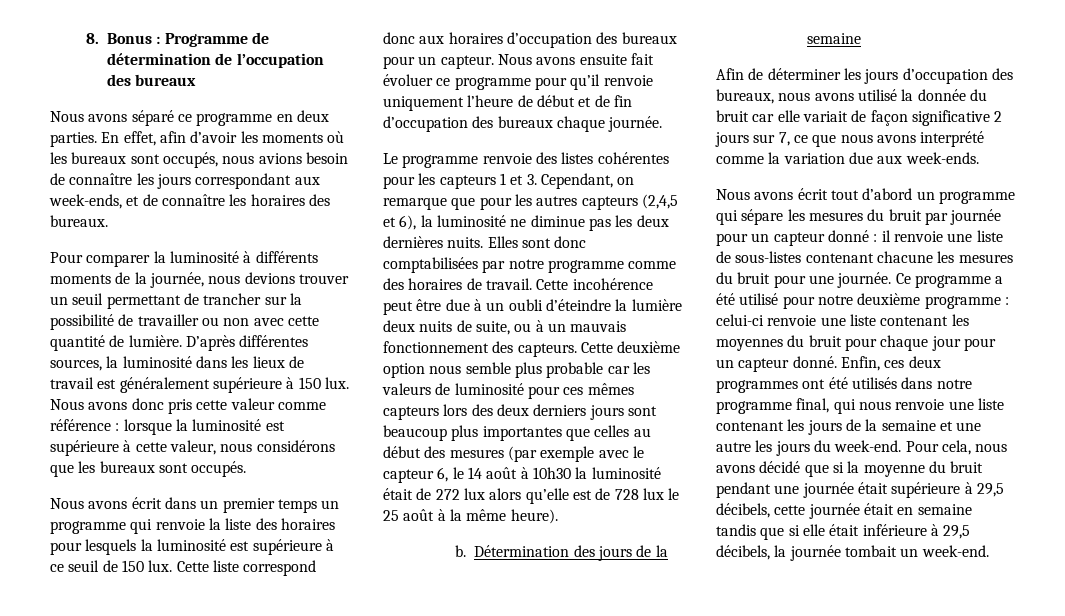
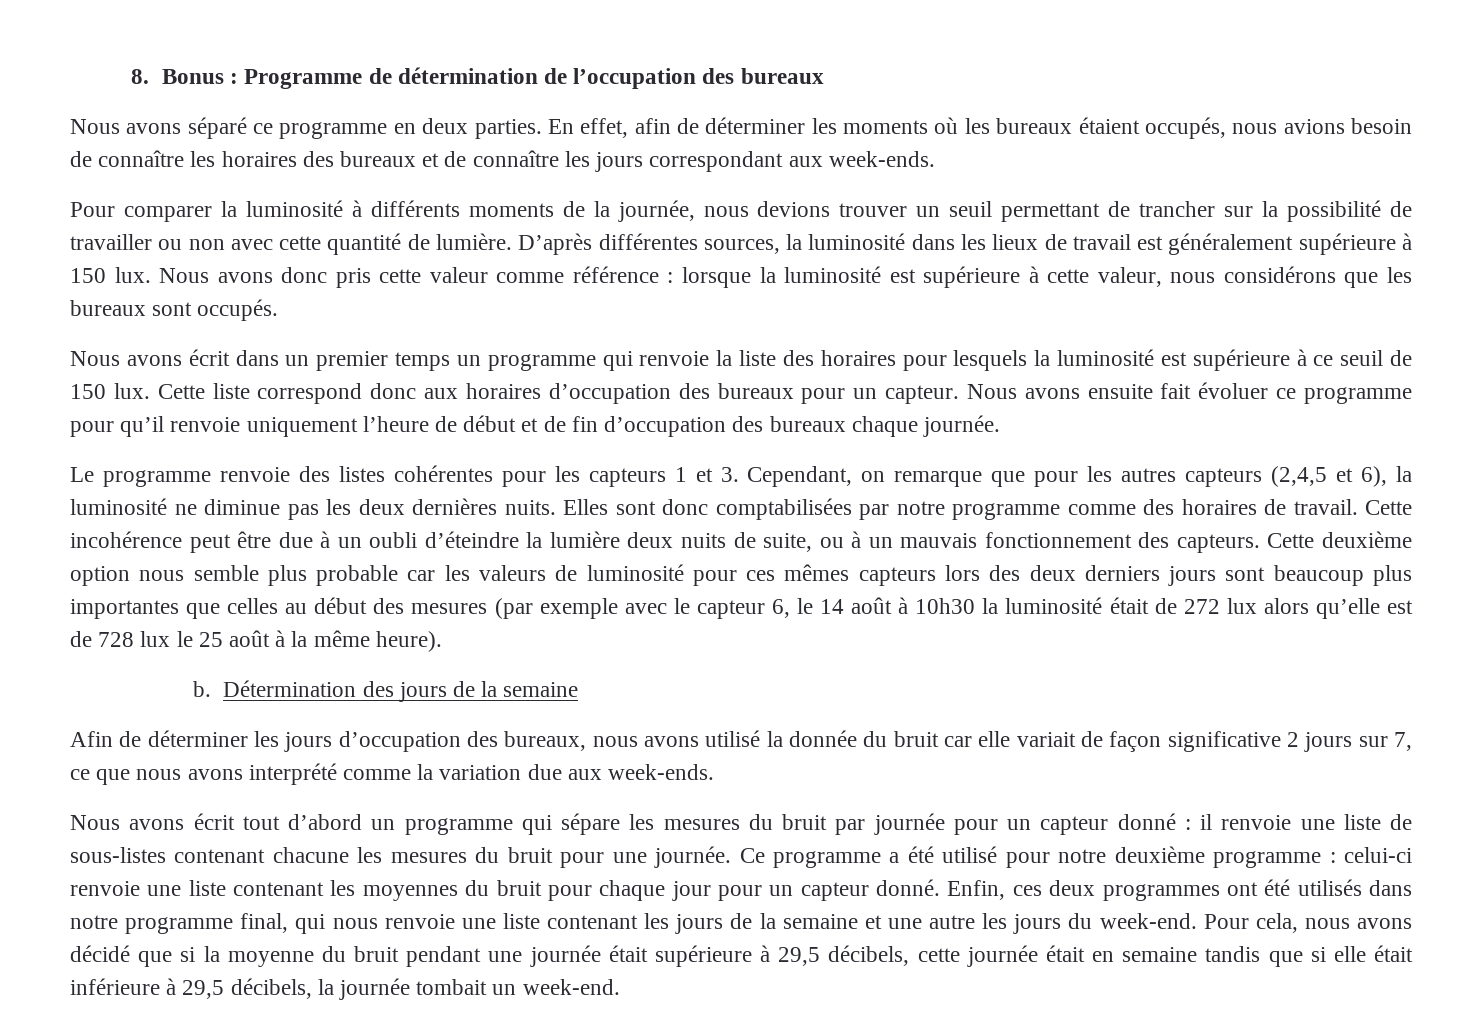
- En effet, afin d’avoir les moments où les bureaux sont occupés, nous avions besoin de connaître les jours correspondant aux week-ends, et de connaître les horaires des bureaux.
+ En effet, afin de déterminer les moments où les bureaux étaient occupés, nous avions besoin de connaître les horaires des bureaux et de connaître les jours correspondant aux week-ends.

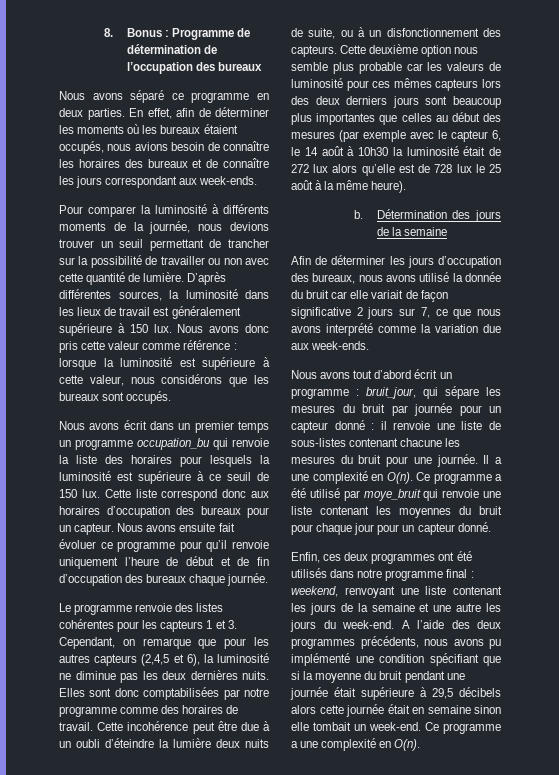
- Nous avons écrit dans un premier temps un programme qui renvoie la liste des horaires pour lesquels la luminosité est supérieure à ce seuil de 150 lux.
+ Nous avons écrit dans un premier temps un programme occupation_bu qui renvoie la liste des horaires pour lesquels la luminosité est supérieure à ce seuil de 150 lux.
- Cette incohérence peut être due à un oubli d’éteindre la lumière deux nuits de suite, ou à un mauvais fonctionnement des capteurs.
+ Cette incohérence peut être due à un oubli d’éteindre la lumière deux nuits de suite, ou à un disfonctionnement des capteurs.
- Nous avons écrit tout d’abord un programme qui sépare les mesures du bruit par journée pour un capteur donné : il renvoie une liste de sous-listes contenant chacune les mesures du bruit pour une journée.
+ Nous avons tout d’abord écrit un programme : bruit_jour, qui sépare les mesures du bruit par journée pour un capteur donné : il renvoie une liste de sous-listes contenant chacune les mesures du bruit pour une journée.
+ Il a une complexité en O(n).
- Ce programme a été utilisé pour notre deuxième programme : celui-ci renvoie une liste contenant les moyennes du bruit pour chaque jour pour un capteur donné. Enfin, ces deux programmes ont été utilisés dans notre programme final, qui nous renvoie une liste contenant les jours de la semaine et une autre les jours du week-end.
+ Ce programme a été utilisé par moye_bruit qui renvoie une liste contenant les moyennes du bruit pour chaque jour pour un capteur donné.
+ Enfin, ces deux programmes ont été utilisés dans notre programme final : weekend, renvoyant une liste contenant les jours de la semaine et une autre les jours du week-end.
- Pour cela, nous avons décidé que si la moyenne du bruit pendant une journée était supérieure à 29,5 décibels, cette journée était en semaine tandis que si elle était inférieure à 29,5 décibels, la journée tombait un week-end.
+ A l’aide des deux programmes précédents, nous avons pu implémenté une condition spécifiant que si la moyenne du bruit pendant une journée était supérieure à 29,5 décibels alors cette journée était en semaine sinon elle tombait un week-end. Ce programme a une complexité en O(n).

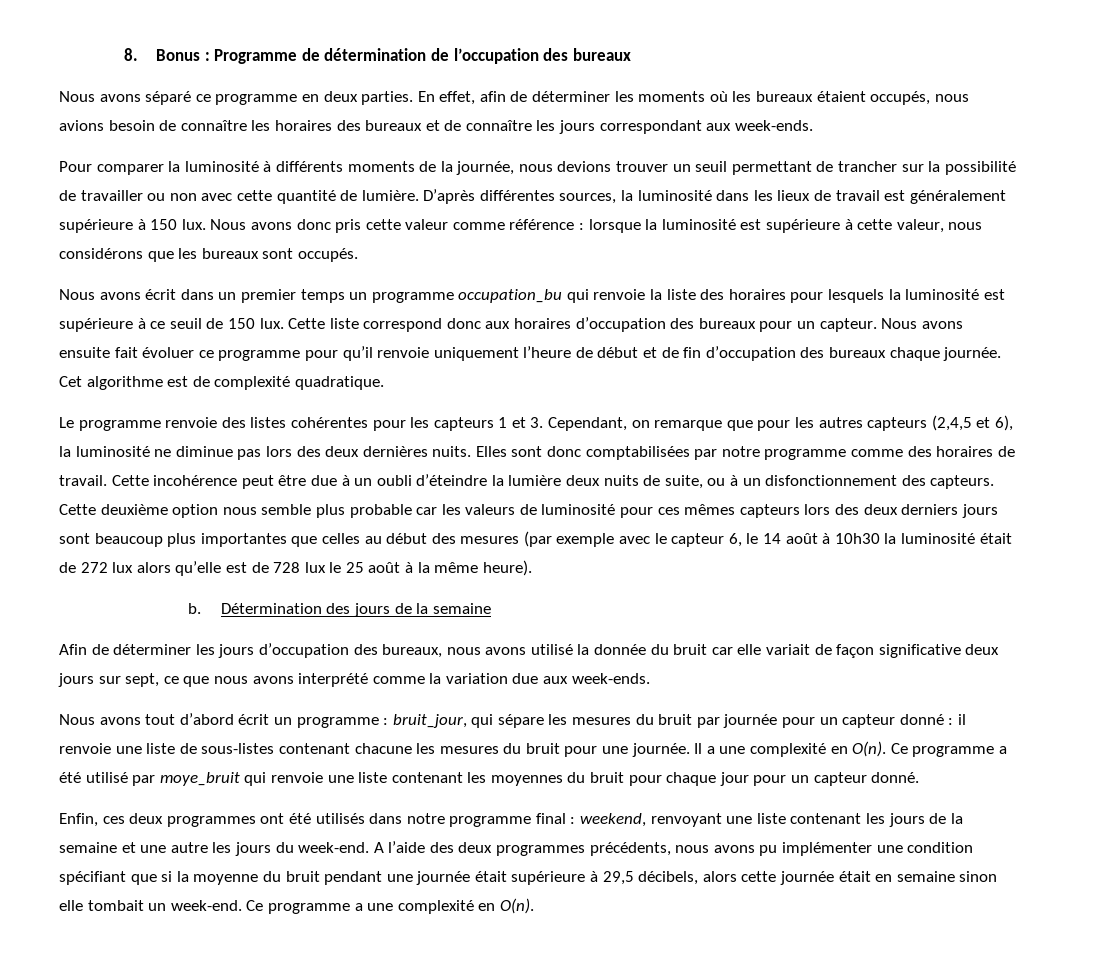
+ Cet algorithme est de complexité quadratique.
- Le programme renvoie des listes cohérentes pour les capteurs 1 et 3. Cependant, on remarque que pour les autres capteurs (2,4,5 et 6), la luminosité ne diminue pas les deux dernières nuits.
+ Le programme renvoie des listes cohérentes pour les capteurs 1 et 3. Cependant, on remarque que pour les autres capteurs (2,4,5 et 6), la luminosité ne diminue pas lors des deux dernières nuits.
- Afin de déterminer les jours d’occupation des bureaux, nous avons utilisé la donnée du bruit car elle variait de façon significative 2 jours sur 7, ce que nous avons interprété comme la variation due aux week-ends.
+ Afin de déterminer les jours d’occupation des bureaux, nous avons utilisé la donnée du bruit car elle variait de façon significative deux jours sur sept, ce que nous avons interprété comme la variation due aux week-ends.
- A l’aide des deux programmes précédents, nous avons pu implémenté une condition spécifiant que si la moyenne du bruit pendant une journée était supérieure à 29,5 décibels alors cette journée était en semaine sinon elle tombait un week-end.
+ A l’aide des deux programmes précédents, nous avons pu implémenter une condition spécifiant que si la moyenne du bruit pendant une journée était supérieure à 29,5 décibels, alors cette journée était en semaine sinon elle tombait un week-end.

